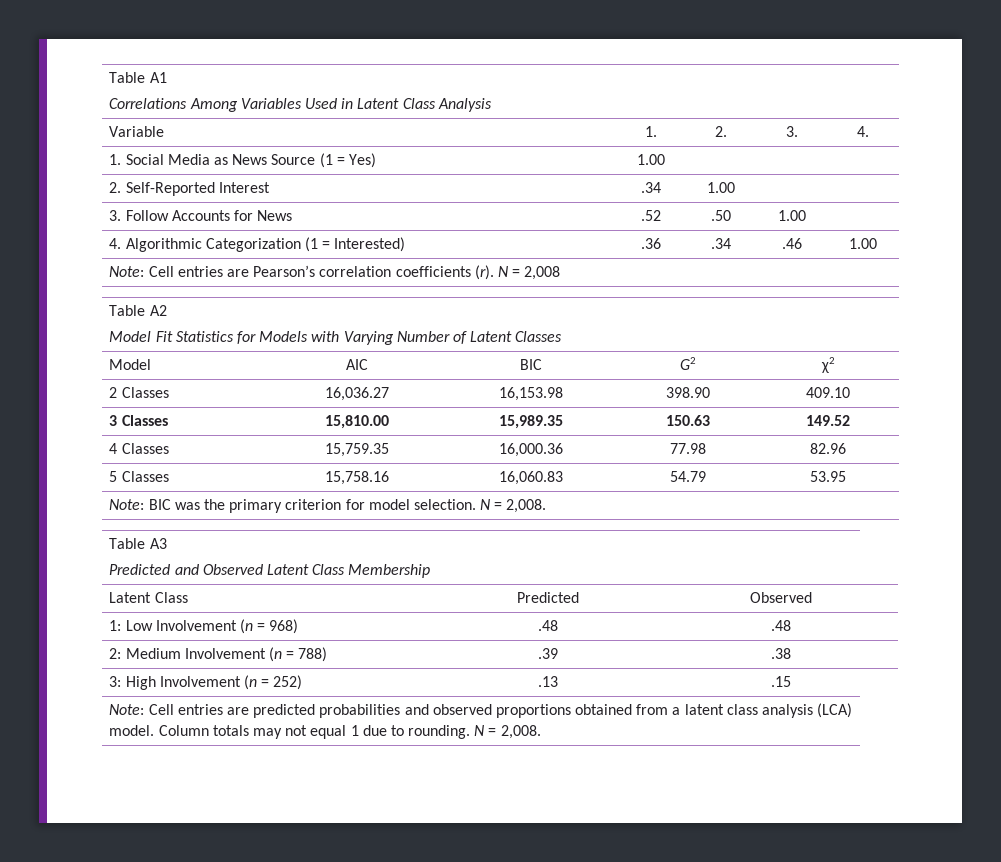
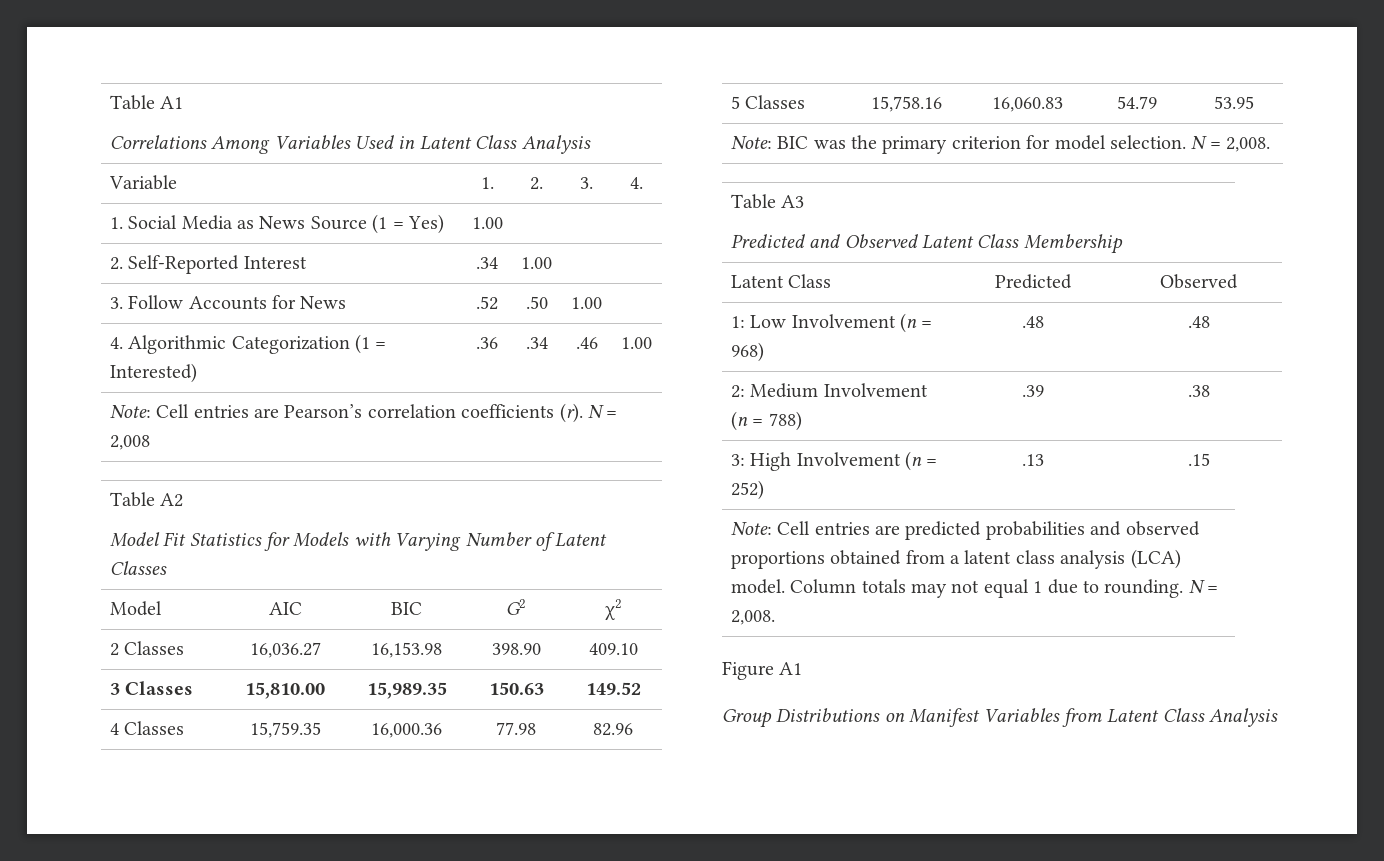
+ Figure A1
+ Group Distributions on Manifest Variables from Latent Class Analysis

